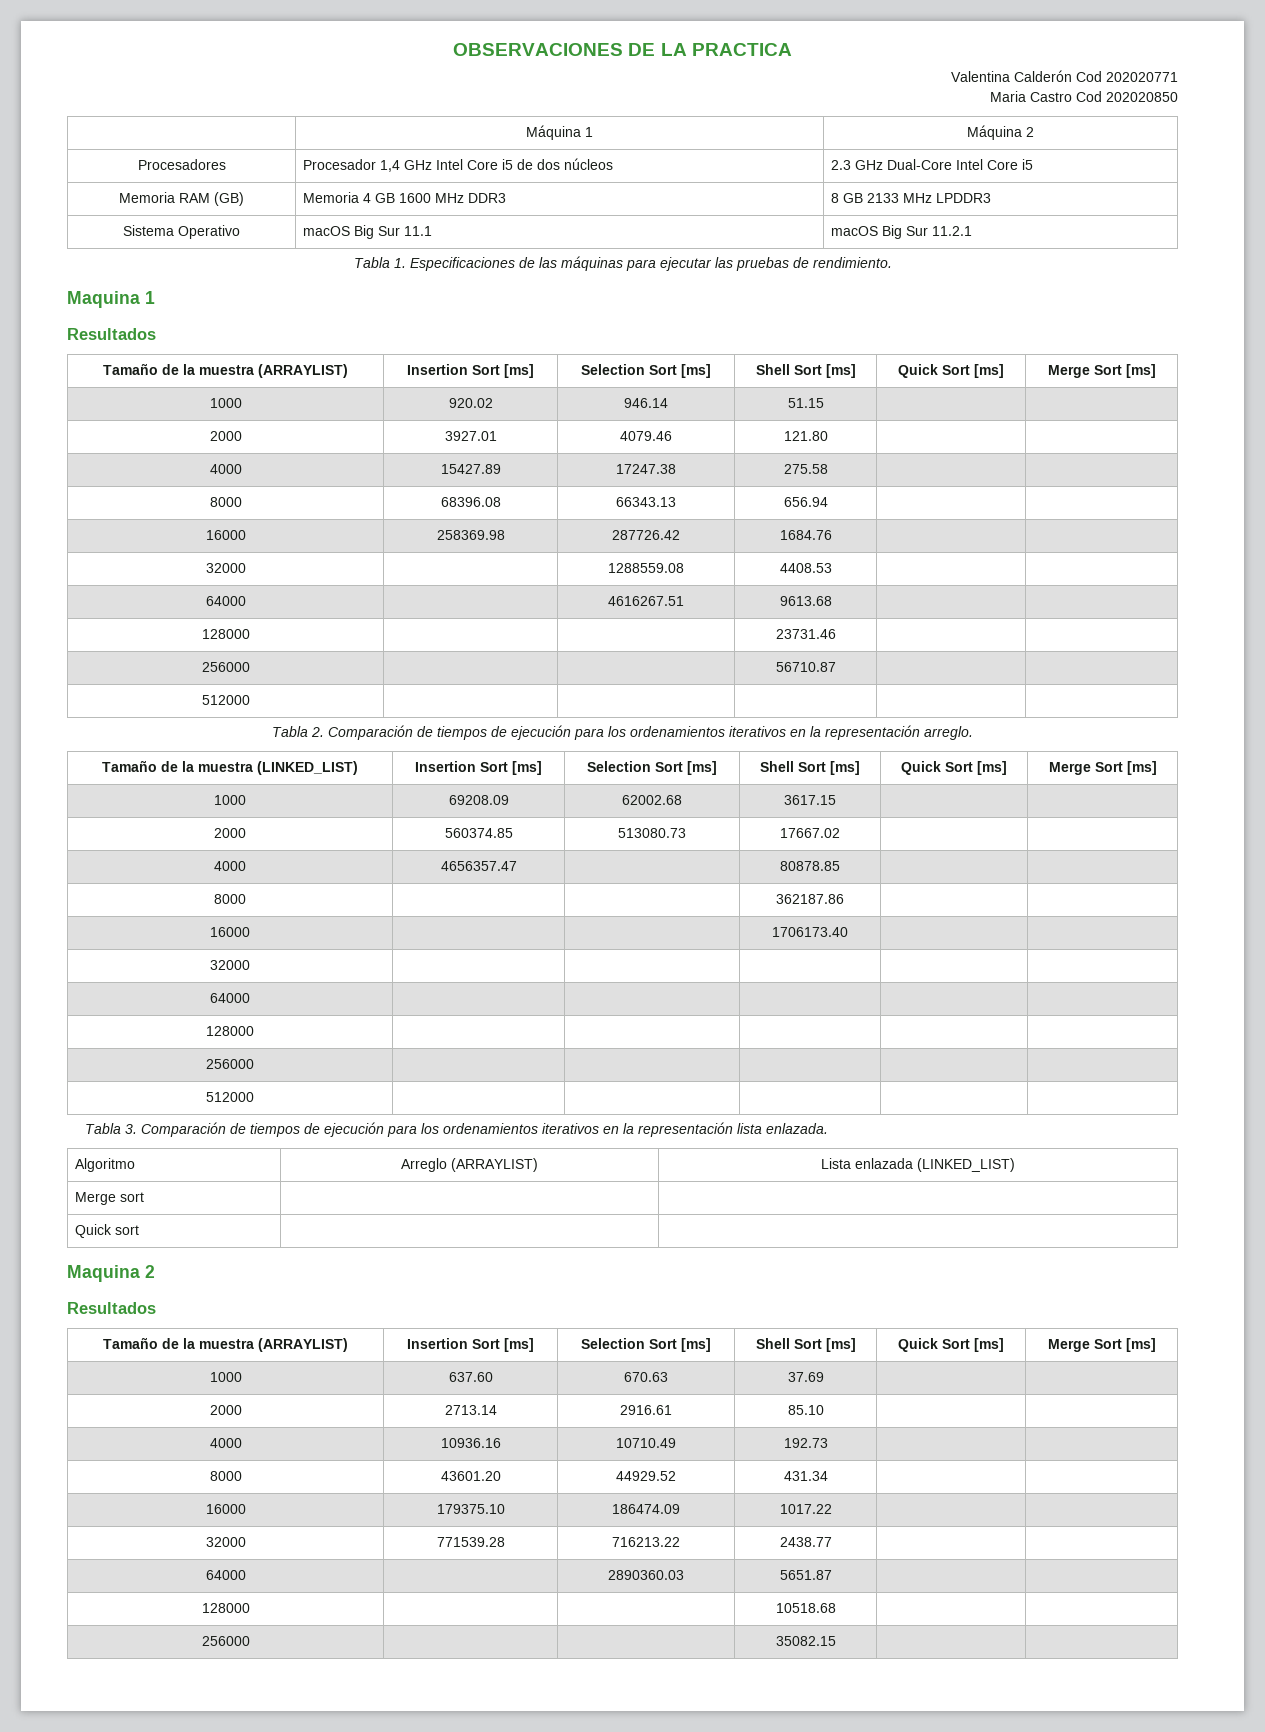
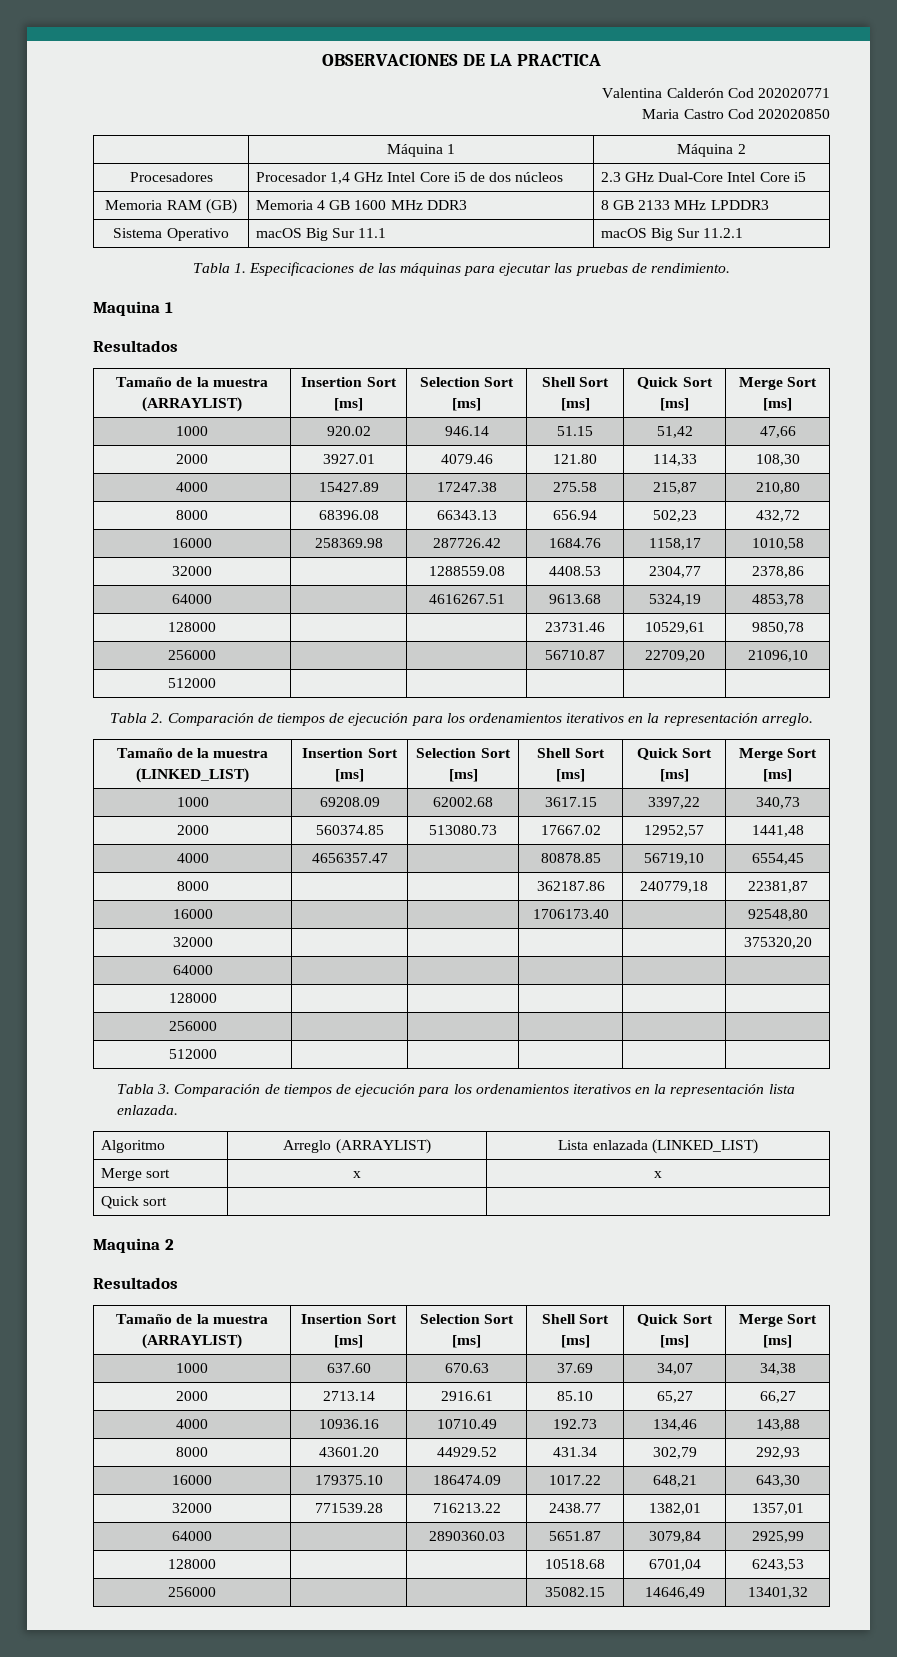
- 1000 | 920.02 | 946.14 | 51.15 | |
+ 1000 | 920.02 | 946.14 | 51.15 | 51,42 | 47,66
- 2000 | 3927.01 | 4079.46 | 121.80 | |
+ 2000 | 3927.01 | 4079.46 | 121.80 | 114,33 | 108,30
- 4000 | 15427.89 | 17247.38 | 275.58 | |
+ 4000 | 15427.89 | 17247.38 | 275.58 | 215,87 | 210,80
- 8000 | 68396.08 | 66343.13 | 656.94 | |
+ 8000 | 68396.08 | 66343.13 | 656.94 | 502,23 | 432,72
- 16000 | 258369.98 | 287726.42 | 1684.76 | |
+ 16000 | 258369.98 | 287726.42 | 1684.76 | 1158,17 | 1010,58
- 32000 | | 1288559.08 | 4408.53 | |
+ 32000 | | 1288559.08 | 4408.53 | 2304,77 | 2378,86
- 64000 | | 4616267.51 | 9613.68 | |
+ 64000 | | 4616267.51 | 9613.68 | 5324,19 | 4853,78
- 128000 | | | 23731.46 | |
+ 128000 | | | 23731.46 | 10529,61 | 9850,78
- 256000 | | | 56710.87 | |
+ 256000 | | | 56710.87 | 22709,20 | 21096,10
- 1000 | 69208.09 | 62002.68 | 3617.15 | |
+ 1000 | 69208.09 | 62002.68 | 3617.15 | 3397,22 | 340,73
- 2000 | 560374.85 | 513080.73 | 17667.02 | |
+ 2000 | 560374.85 | 513080.73 | 17667.02 | 12952,57 | 1441,48
- 4000 | 4656357.47 | | 80878.85 | |
+ 4000 | 4656357.47 | | 80878.85 | 56719,10 | 6554,45
- 8000 | | | 362187.86 | |
+ 8000 | | | 362187.86 | 240779,18 | 22381,87
- 16000 | | | 1706173.40 | |
+ 16000 | | | 1706173.40 | | 92548,80
- 32000 | | | | |
+ 32000 | | | | | 375320,20
- Merge sort | |
+ Merge sort | x | x
- 1000 | 637.60 | 670.63 | 37.69 | |
+ 1000 | 637.60 | 670.63 | 37.69 | 34,07 | 34,38
- 2000 | 2713.14 | 2916.61 | 85.10 | |
+ 2000 | 2713.14 | 2916.61 | 85.10 | 65,27 | 66,27
- 4000 | 10936.16 | 10710.49 | 192.73 | |
+ 4000 | 10936.16 | 10710.49 | 192.73 | 134,46 | 143,88
- 8000 | 43601.20 | 44929.52 | 431.34 | |
+ 8000 | 43601.20 | 44929.52 | 431.34 | 302,79 | 292,93
- 16000 | 179375.10 | 186474.09 | 1017.22 | |
+ 16000 | 179375.10 | 186474.09 | 1017.22 | 648,21 | 643,30
- 32000 | 771539.28 | 716213.22 | 2438.77 | |
+ 32000 | 771539.28 | 716213.22 | 2438.77 | 1382,01 | 1357,01
- 64000 | | 2890360.03 | 5651.87 | |
+ 64000 | | 2890360.03 | 5651.87 | 3079,84 | 2925,99
- 128000 | | | 10518.68 | |
+ 128000 | | | 10518.68 | 6701,04 | 6243,53
- 256000 | | | 35082.15 | |
+ 256000 | | | 35082.15 | 14646,49 | 13401,32

